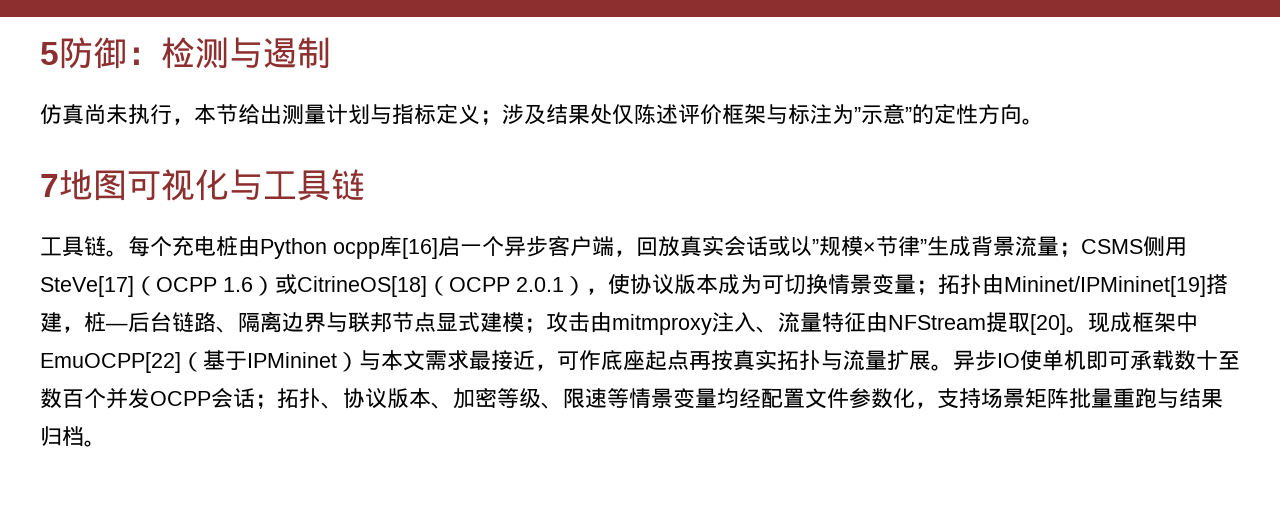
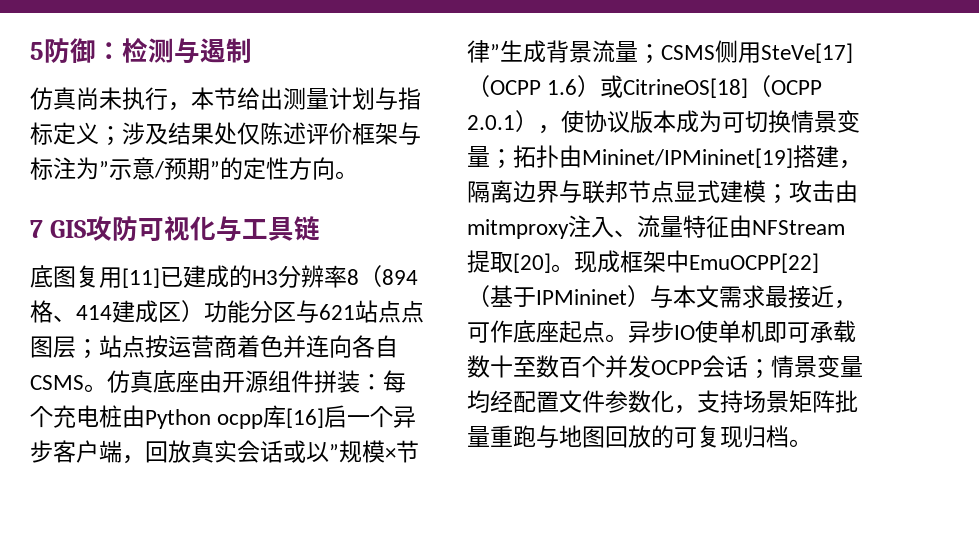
- 仿真尚未执行，本节给出测量计划与指标定义；涉及结果处仅陈述评价框架与标注为”示意”的定性方向。
+ 仿真尚未执行，本节给出测量计划与指标定义；涉及结果处仅陈述评价框架与标注为”示意/预期”的定性方向。
- 7地图可视化与工具链
+ 7 GIS攻防可视化与工具链
- 工具链。
+ 底图复用[11]已建成的H3分辨率8（894格、414建成区）功能分区与621站点点图层；站点按运营商着色并连向各自CSMS。仿真底座由开源组件拼装：
- 拓扑由Mininet/IPMininet[19]搭建，桩—后台链路、隔离边界与联邦节点显式建模；
+ 拓扑由Mininet/IPMininet[19]搭建，隔离边界与联邦节点显式建模；
- 现成框架中EmuOCPP[22]（基于IPMininet）与本文需求最接近，可作底座起点再按真实拓扑与流量扩展。
+ 现成框架中EmuOCPP[22]（基于IPMininet）与本文需求最接近，可作底座起点。
- 异步IO使单机即可承载数十至数百个并发OCPP会话；拓扑、协议版本、加密等级、限速等情景变量均经配置文件参数化，支持场景矩阵批量重跑与结果归档。
+ 异步IO使单机即可承载数十至数百个并发OCPP会话；情景变量均经配置文件参数化，支持场景矩阵批量重跑与地图回放的可复现归档。

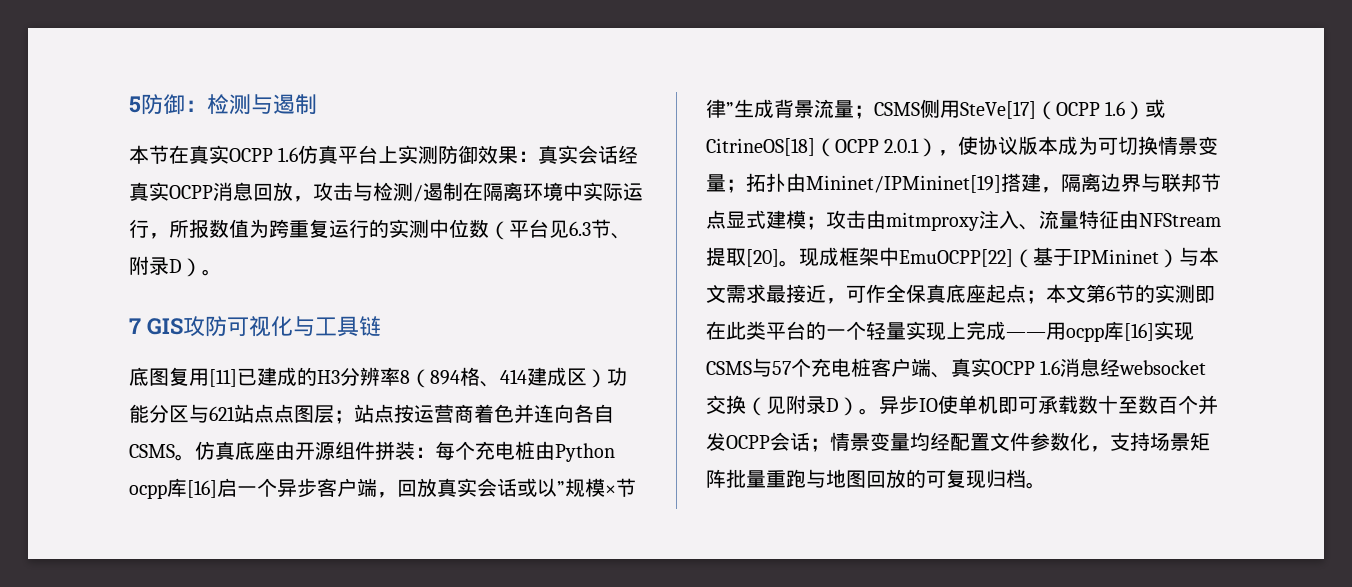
- 仿真尚未执行，本节给出测量计划与指标定义；涉及结果处仅陈述评价框架与标注为”示意/预期”的定性方向。
+ 本节在真实OCPP 1.6仿真平台上实测防御效果：真实会话经真实OCPP消息回放，攻击与检测/遏制在隔离环境中实际运行，所报数值为跨重复运行的实测中位数（平台见6.3节、附录D）。
- 现成框架中EmuOCPP[22]（基于IPMininet）与本文需求最接近，可作底座起点。
+ 现成框架中EmuOCPP[22]（基于IPMininet）与本文需求最接近，可作全保真底座起点；本文第6节的实测即在此类平台的一个轻量实现上完成——用ocpp库[16]实现CSMS与57个充电桩客户端、真实OCPP 1.6消息经websocket交换（见附录D）。

